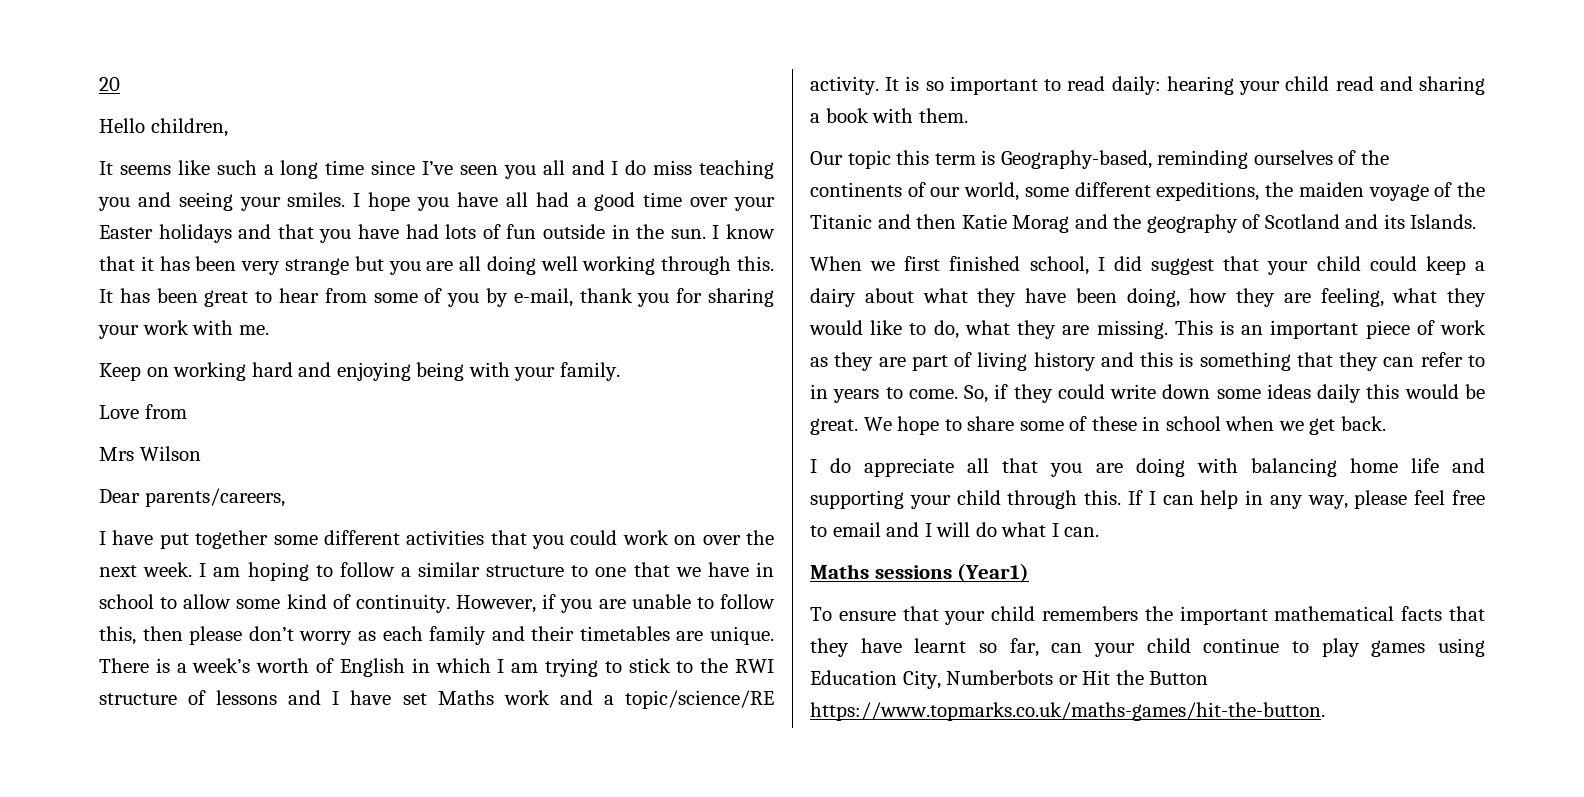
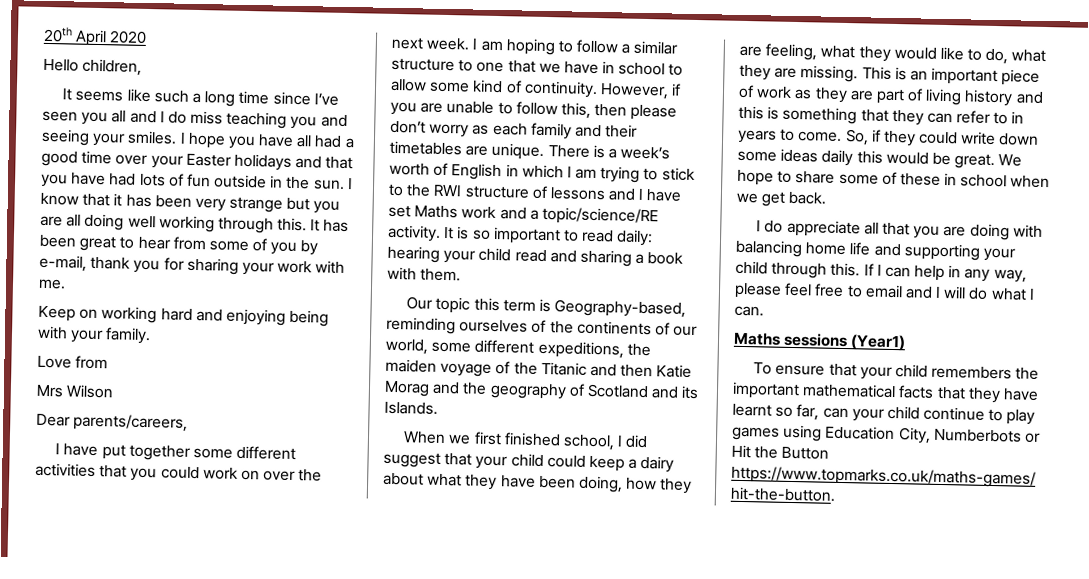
- 20
+ 20th April 2020

